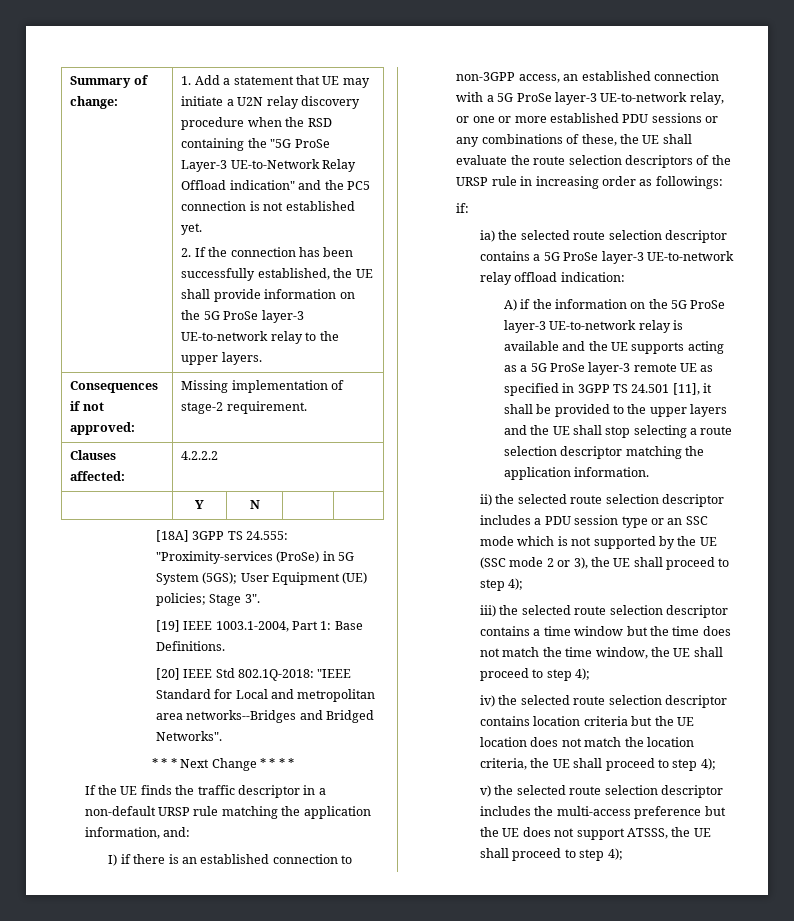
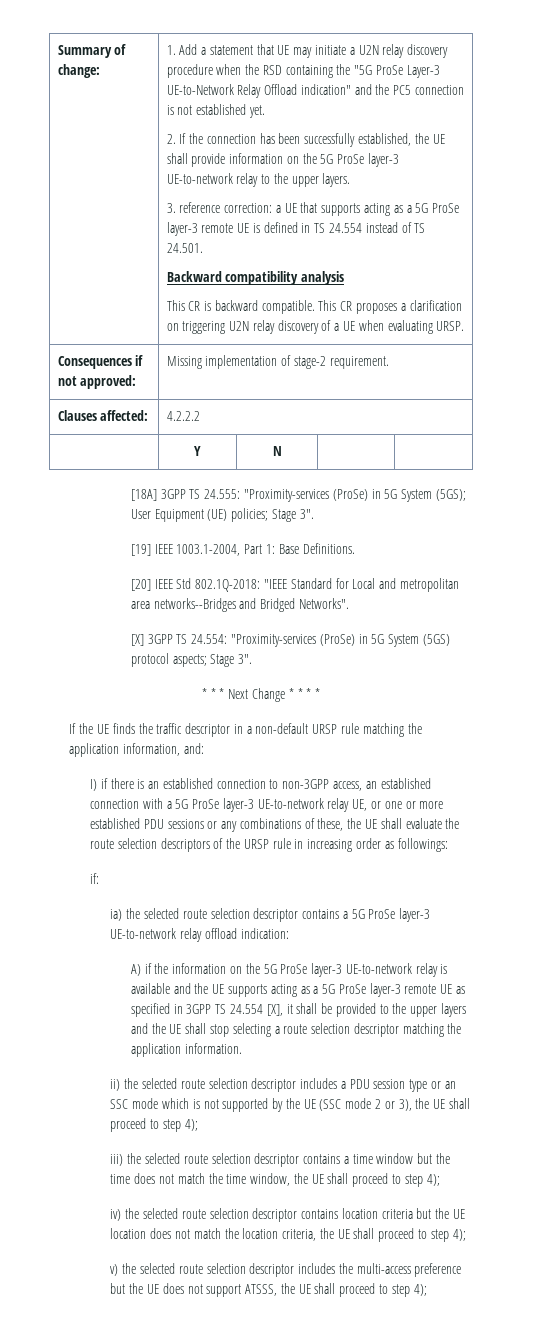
+ 3. reference correction: a UE that supports acting as a 5G ProSe layer-3 remote UE is defined in TS 24.554 instead of TS 24.501.
+ Backward compatibility analysis
+ This CR is backward compatible. This CR proposes a clarification on triggering U2N relay discovery of a UE when evaluating URSP.
+ [X] 3GPP TS 24.554: "Proximity-services (ProSe) in 5G System (5GS) protocol aspects; Stage 3".
- I) if there is an established connection to non-3GPP access, an established connection with a 5G ProSe layer-3 UE-to-network relay, or one or more established PDU sessions or any combinations of these, the UE shall evaluate the route selection descriptors of the URSP rule in increasing order as followings:
+ I) if there is an established connection to non-3GPP access, an established connection with a 5G ProSe layer-3 UE-to-network relay UE, or one or more established PDU sessions or any combinations of these, the UE shall evaluate the route selection descriptors of the URSP rule in increasing order as followings:
- A) if the information on the 5G ProSe layer-3 UE-to-network relay is available and the UE supports acting as a 5G ProSe layer-3 remote UE as specified in 3GPP TS 24.501 [11], it shall be provided to the upper layers and the UE shall stop selecting a route selection descriptor matching the application information.
+ A) if the information on the 5G ProSe layer-3 UE-to-network relay is available and the UE supports acting as a 5G ProSe layer-3 remote UE as specified in 3GPP TS 24.554 [X], it shall be provided to the upper layers and the UE shall stop selecting a route selection descriptor matching the application information.

